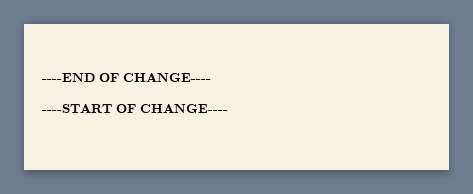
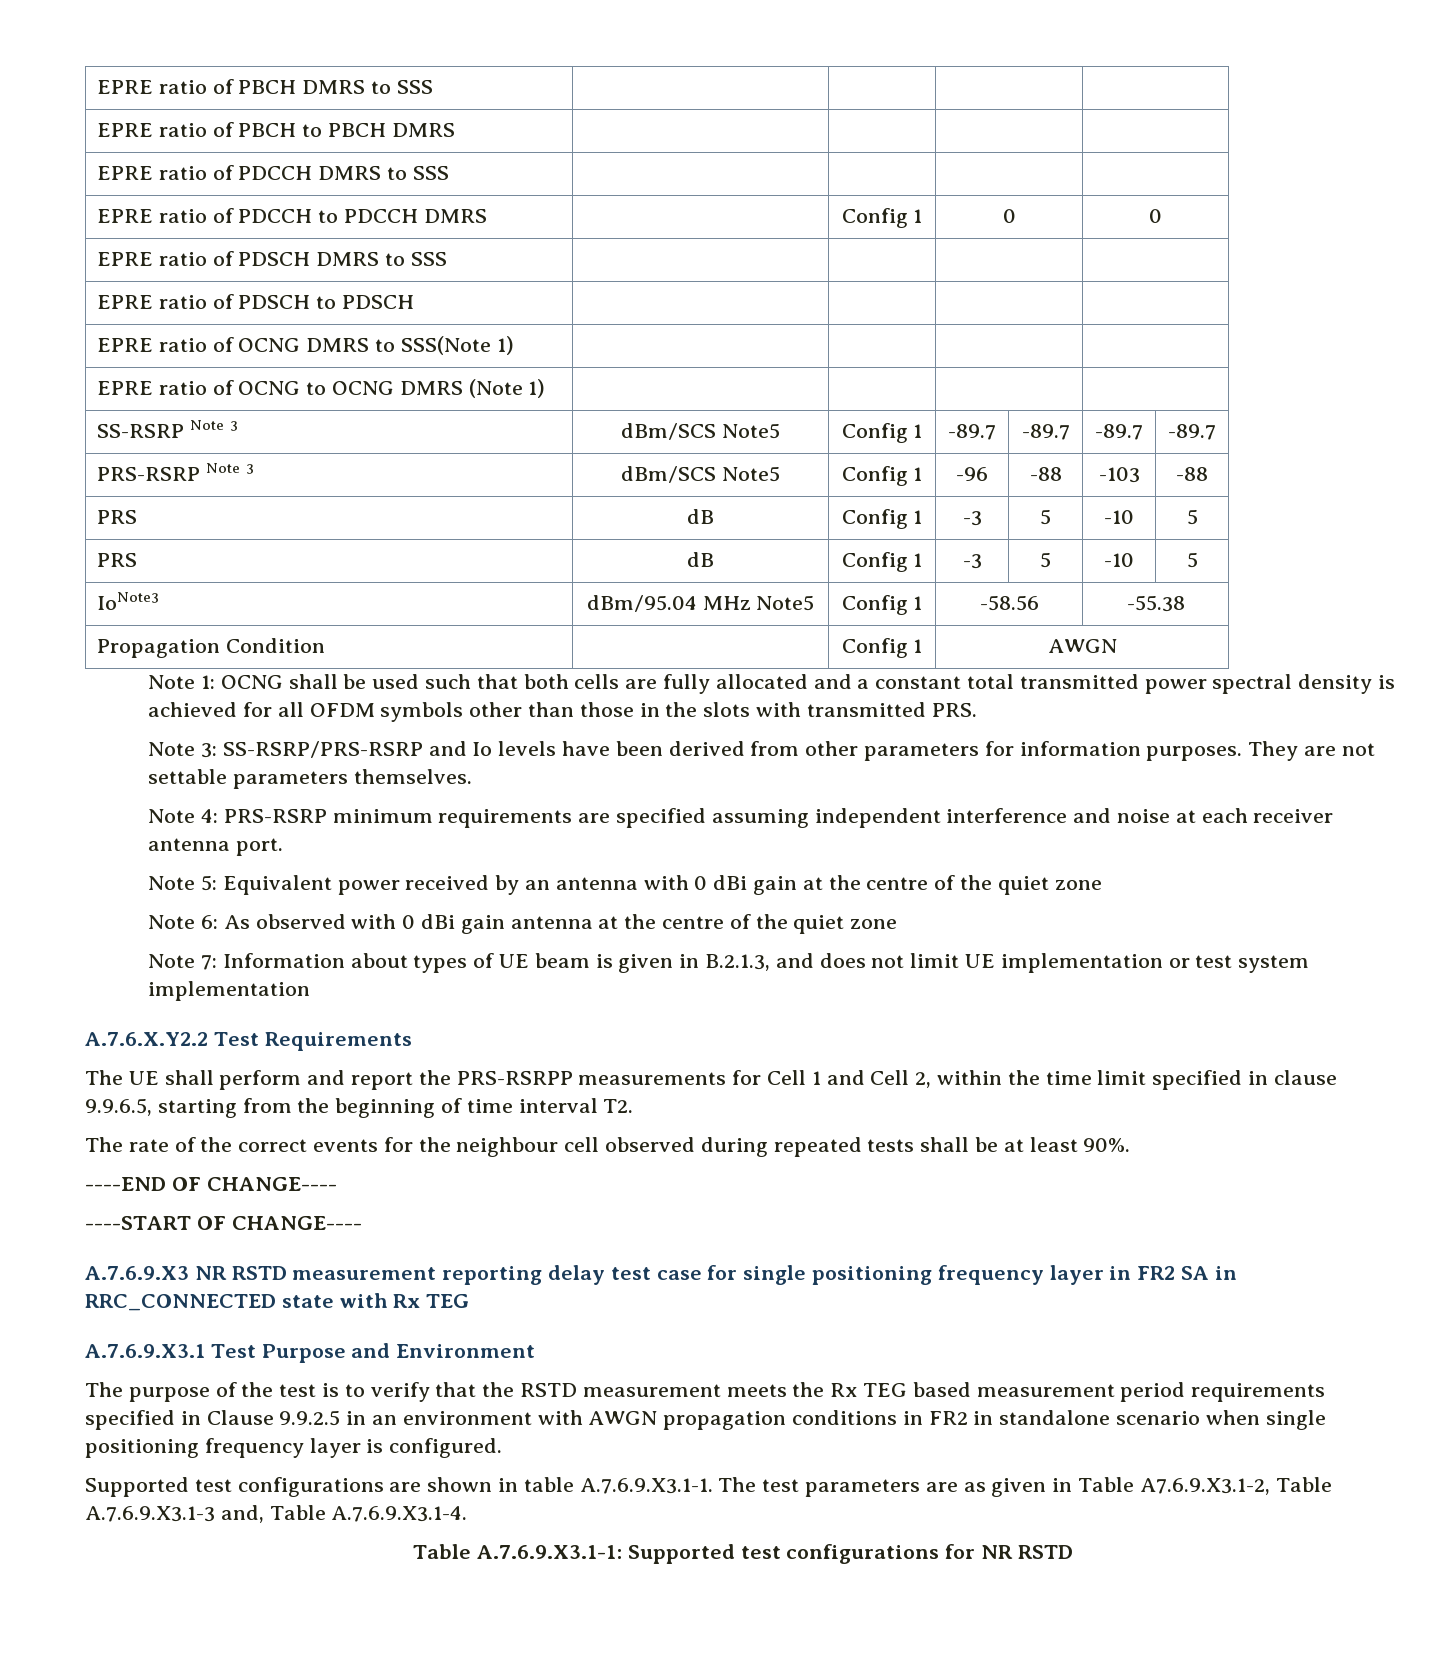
+ EPRE ratio of PBCH DMRS to SSS | | | |
+ EPRE ratio of PBCH to PBCH DMRS | | | |
+ EPRE ratio of PDCCH DMRS to SSS | | | |
+ EPRE ratio of PDCCH to PDCCH DMRS | | Config 1 | 0 | 0
+ EPRE ratio of PDSCH DMRS to SSS | | | |
+ EPRE ratio of PDSCH to PDSCH | | | |
+ EPRE ratio of OCNG DMRS to SSS(Note 1) | | | |
+ EPRE ratio of OCNG to OCNG DMRS (Note 1) | | | |
+ SS-RSRP Note 3 | dBm/SCS Note5 | Config 1 | -89.7 | -89.7 | -89.7 | -89.7
+ PRS-RSRP Note 3 | dBm/SCS Note5 | Config 1 | -96 | -88 | -103 | -88
+ PRS | dB | Config 1 | -3 | 5 | -10 | 5
+ PRS | dB | Config 1 | -3 | 5 | -10 | 5
+ IoNote3 | dBm/95.04 MHz Note5 | Config 1 | -58.56 | -55.38
+ Propagation Condition | | Config 1 | AWGN
+ Note 1: OCNG shall be used such that both cells are fully allocated and a constant total transmitted power spectral density is achieved for all OFDM symbols other than those in the slots with transmitted PRS.
+ Note 3: SS-RSRP/PRS-RSRP and Io levels have been derived from other parameters for information purposes. They are not settable parameters themselves.
+ Note 4: PRS-RSRP minimum requirements are specified assuming independent interference and noise at each receiver antenna port.
+ Note 5: Equivalent power received by an antenna with 0 dBi gain at the centre of the quiet zone
+ Note 6: As observed with 0 dBi gain antenna at the centre of the quiet zone
+ Note 7: Information about types of UE beam is given in B.2.1.3, and does not limit UE implementation or test system implementation
+ A.7.6.X.Y2.2 Test Requirements
+ The UE shall perform and report the PRS-RSRPP measurements for Cell 1 and Cell 2, within the time limit specified in clause 9.9.6.5, starting from the beginning of time interval T2.
+ The rate of the correct events for the neighbour cell observed during repeated tests shall be at least 90%.
+ A.7.6.9.X3 NR RSTD measurement reporting delay test case for single positioning frequency layer in FR2 SA in RRC_CONNECTED state with Rx TEG
+ A.7.6.9.X3.1 Test Purpose and Environment
+ The purpose of the test is to verify that the RSTD measurement meets the Rx TEG based measurement period requirements specified in Clause 9.9.2.5 in an environment with AWGN propagation conditions in FR2 in standalone scenario when single positioning frequency layer is configured.
+ Supported test configurations are shown in table A.7.6.9.X3.1-1. The test parameters are as given in Table A7.6.9.X3.1-2, Table A.7.6.9.X3.1-3 and, Table A.7.6.9.X3.1-4.
+ Table A.7.6.9.X3.1-1: Supported test configurations for NR RSTD

